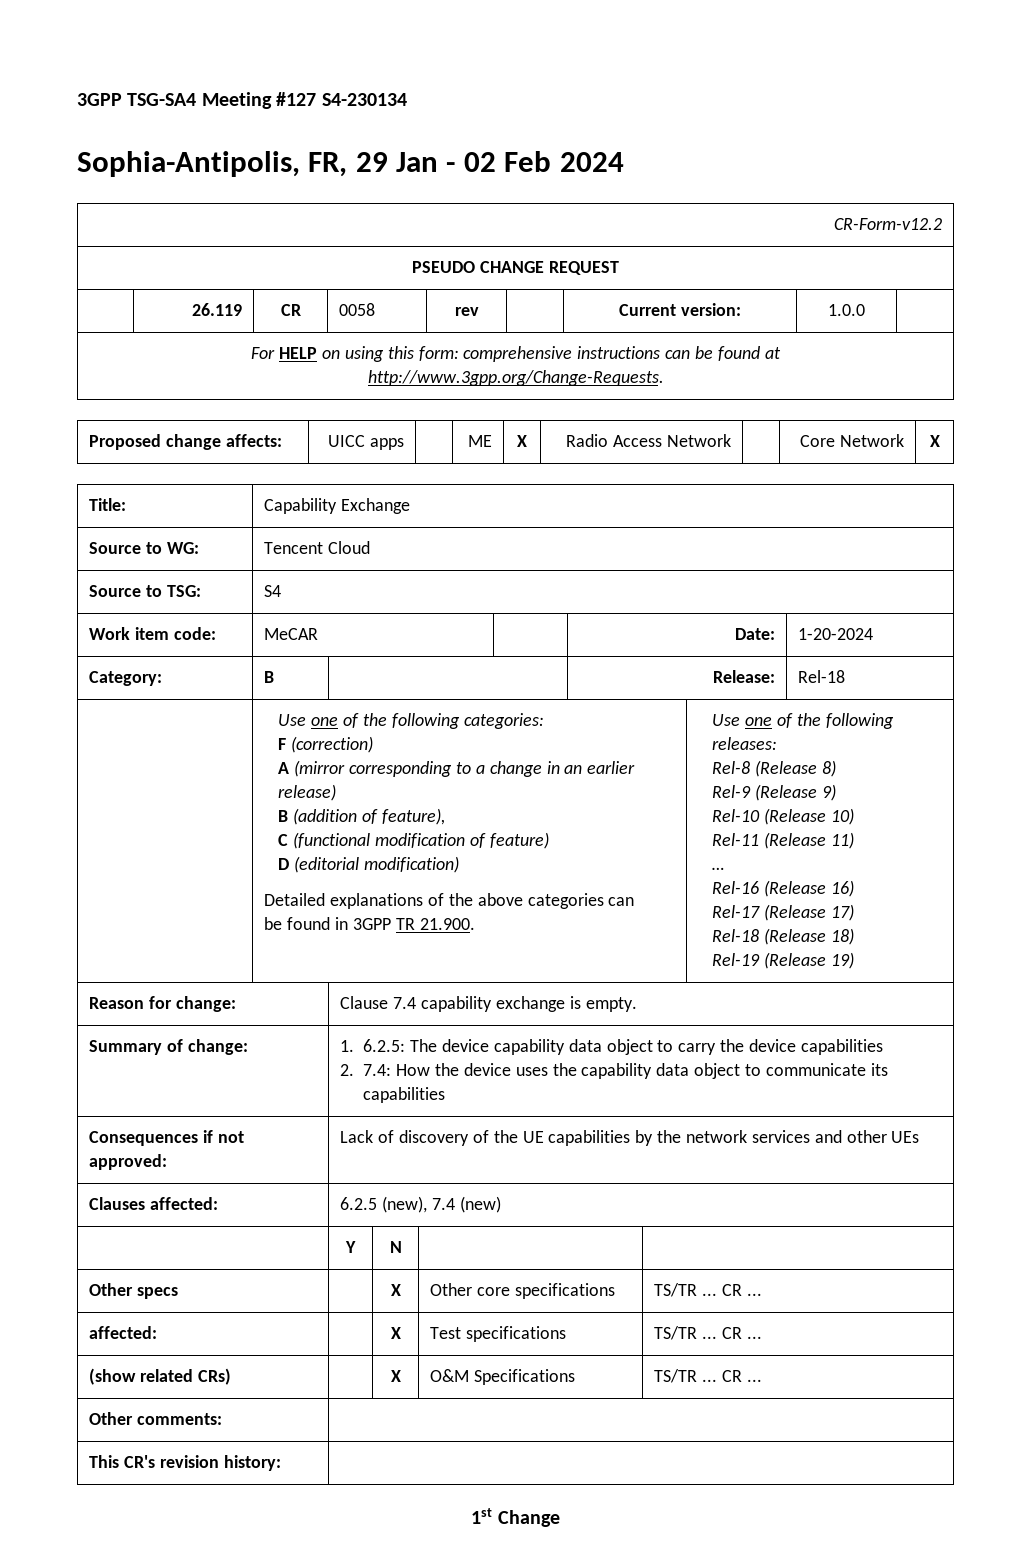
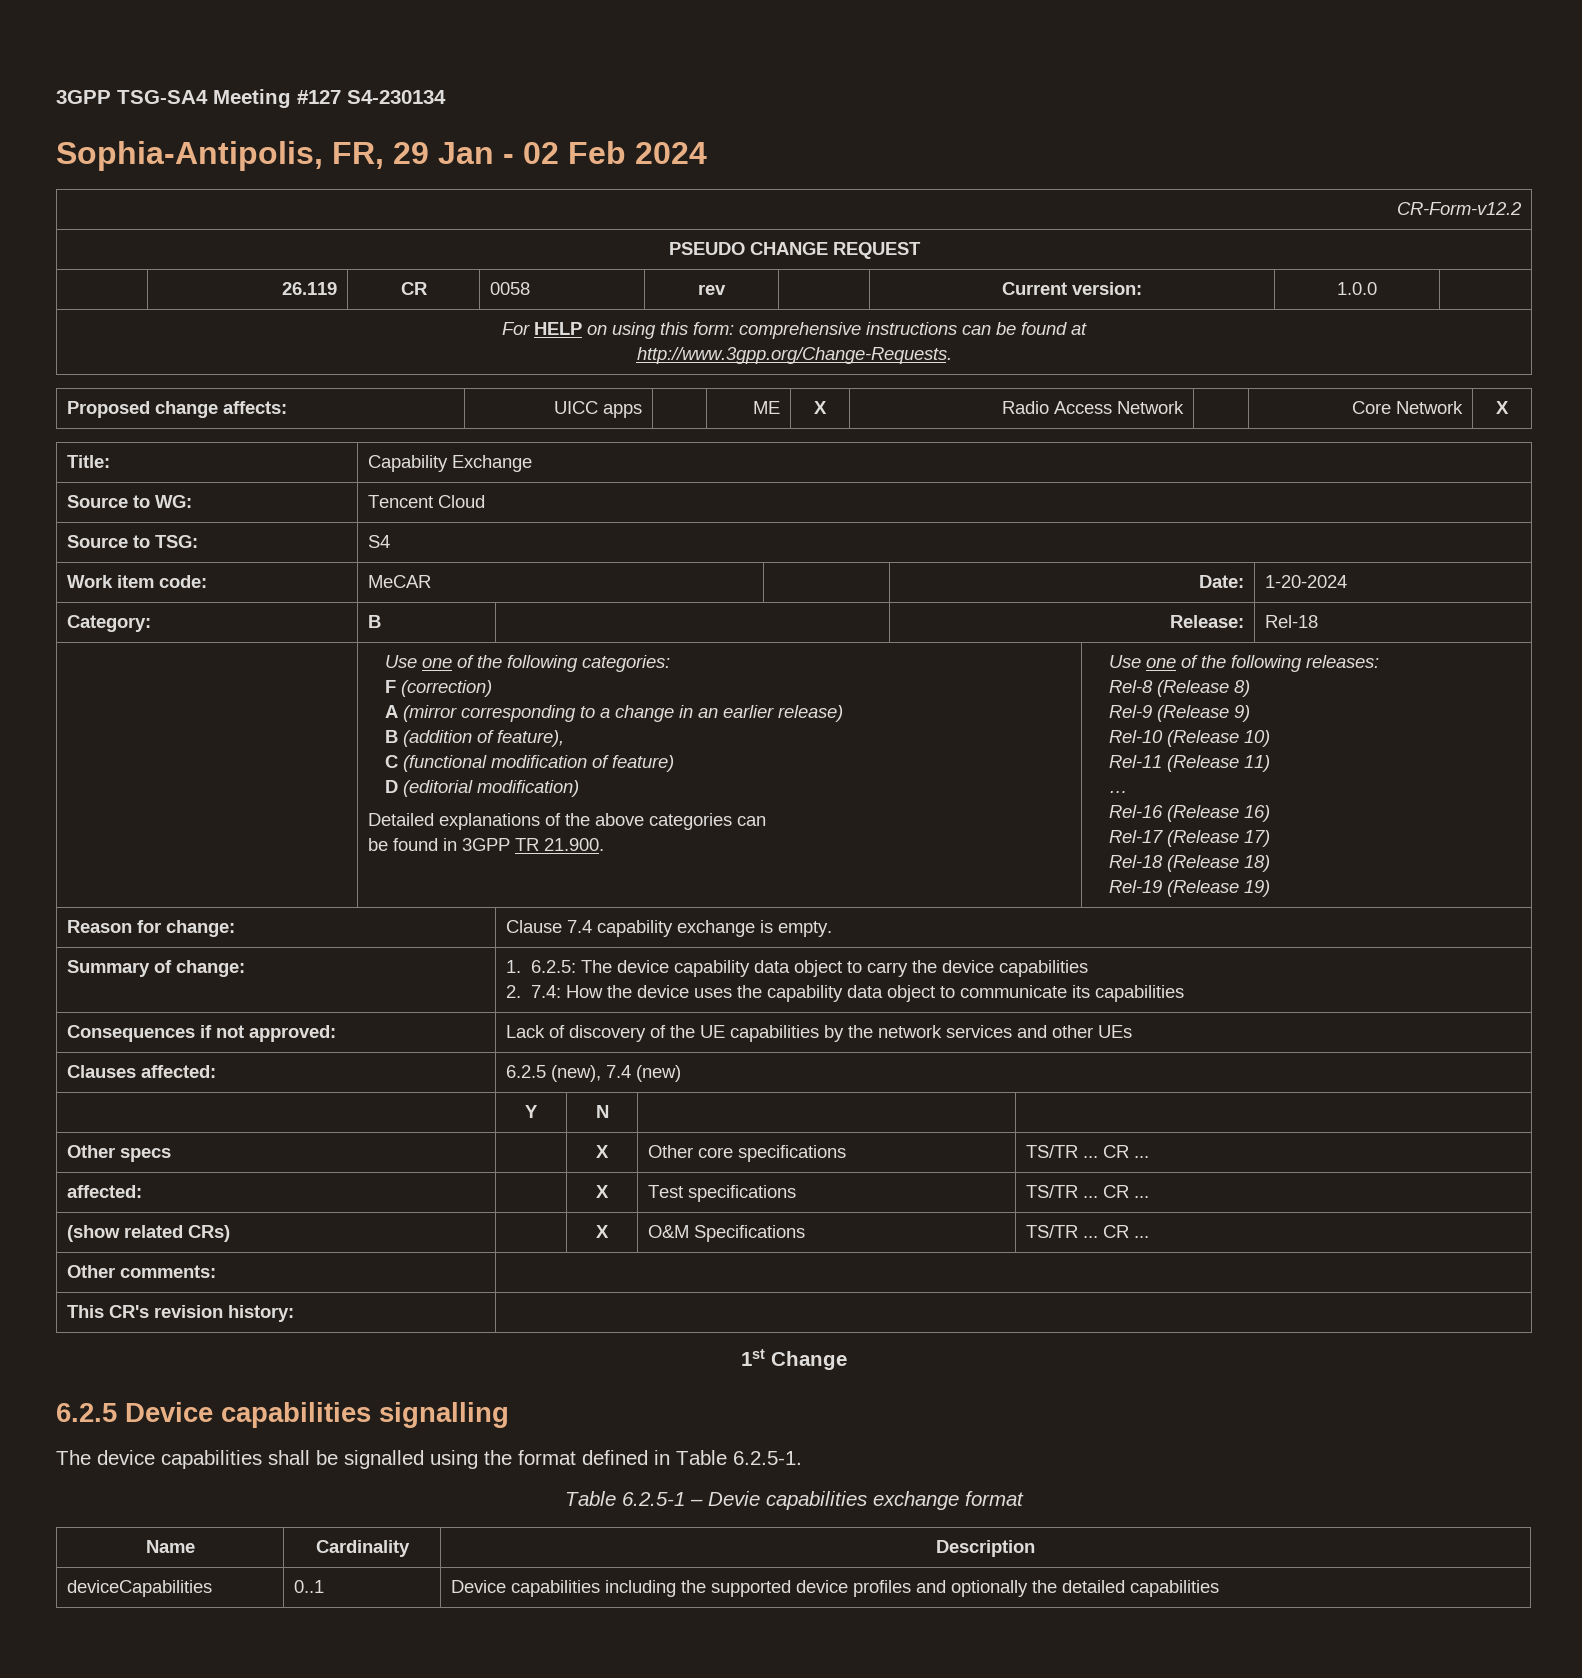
+ 6.2.5 Device capabilities signalling
+ The device capabilities shall be signalled using the format defined in Table 6.2.5-1.
+ Table 6.2.5-1 – Devie capabilities exchange format
+ Name | Cardinality | Description
+ deviceCapabilities | 0..1 | Device capabilities including the supported device profiles and optionally the detailed capabilities

